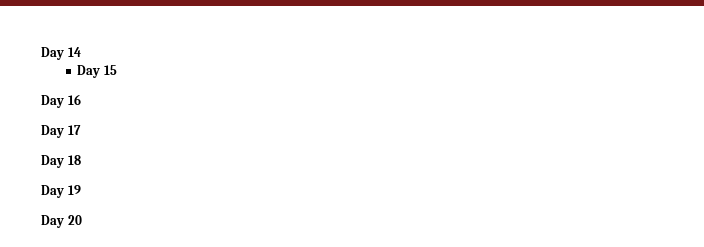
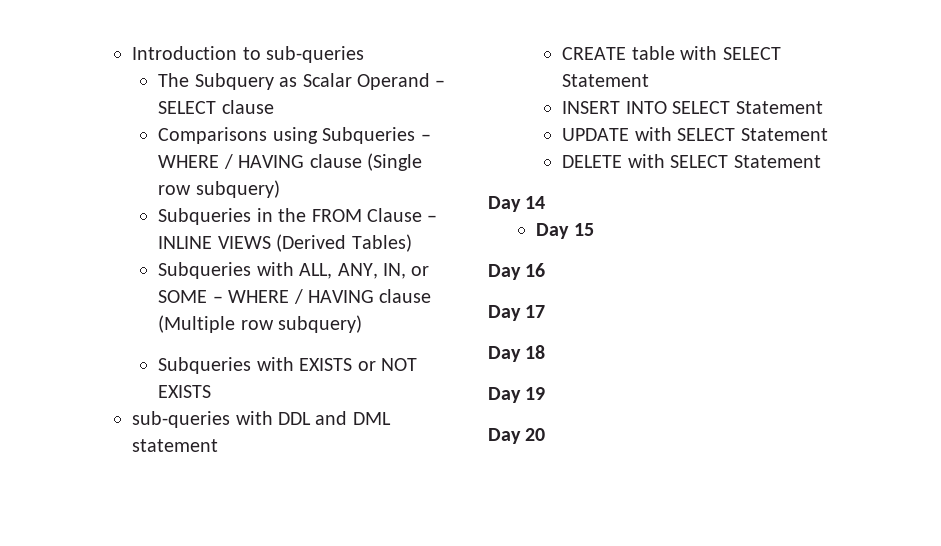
+ Introduction to sub-queries
+ The Subquery as Scalar Operand – SELECT clause
+ Comparisons using Subqueries – WHERE / HAVING clause (Single row subquery)
+ Subqueries in the FROM Clause – INLINE VIEWS (Derived Tables)
+ Subqueries with ALL, ANY, IN, or SOME – WHERE / HAVING clause (Multiple row subquery)
+ Subqueries with EXISTS or NOT EXISTS
+ sub-queries with DDL and DML statement
+ CREATE table with SELECT Statement
+ INSERT INTO SELECT Statement
+ UPDATE with SELECT Statement
+ DELETE with SELECT Statement

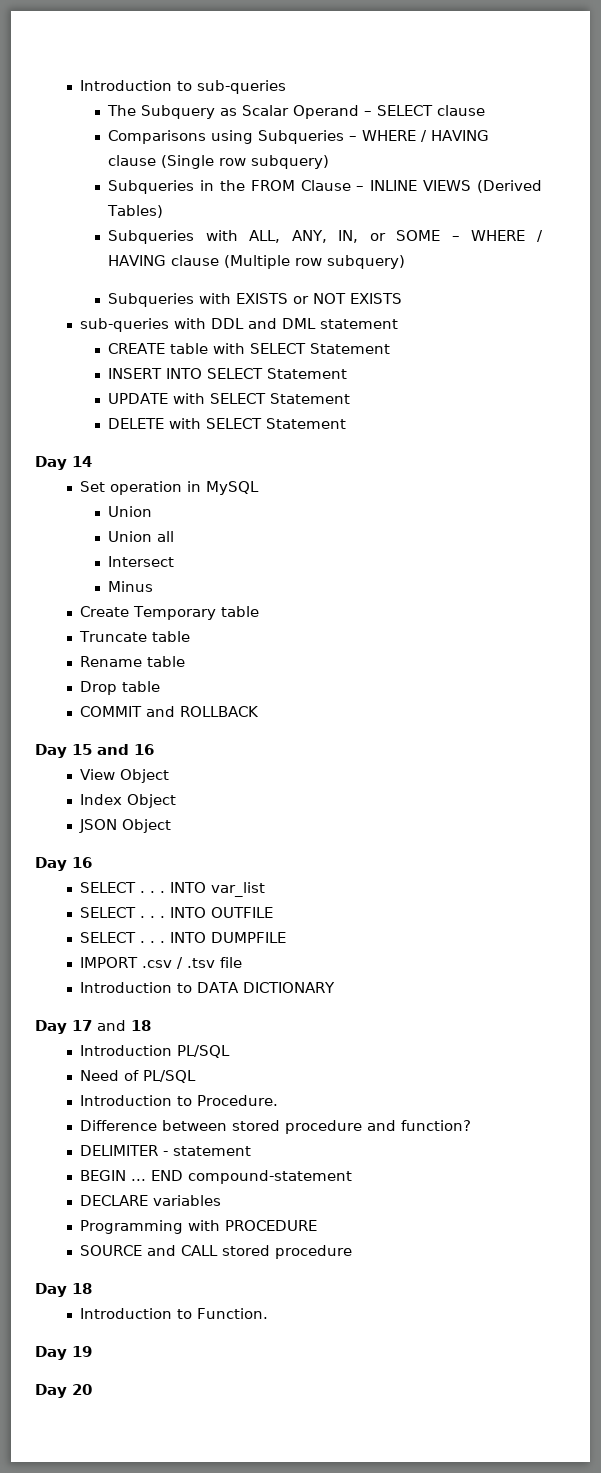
- Day 15
+ Set operation in MySQL
+ Union
+ Union all
+ Intersect
+ Minus
+ Create Temporary table
+ Truncate table
+ Rename table
+ Drop table
+ COMMIT and ROLLBACK
+ Day 15 and 16
+ View Object
+ Index Object
+ JSON Object
  Day 16
- Day 17
+ SELECT . . . INTO var_list
+ SELECT . . . INTO OUTFILE
+ SELECT . . . INTO DUMPFILE
+ IMPORT .csv / .tsv file
+ Introduction to DATA DICTIONARY
+ Day 17 and 18
+ Introduction PL/SQL
+ Need of PL/SQL
+ Introduction to Procedure.
+ Difference between stored procedure and function?
+ DELIMITER - statement
+ BEGIN ... END compound-statement
+ DECLARE variables
+ Programming with PROCEDURE
+ SOURCE and CALL stored procedure
+ Introduction to Function.

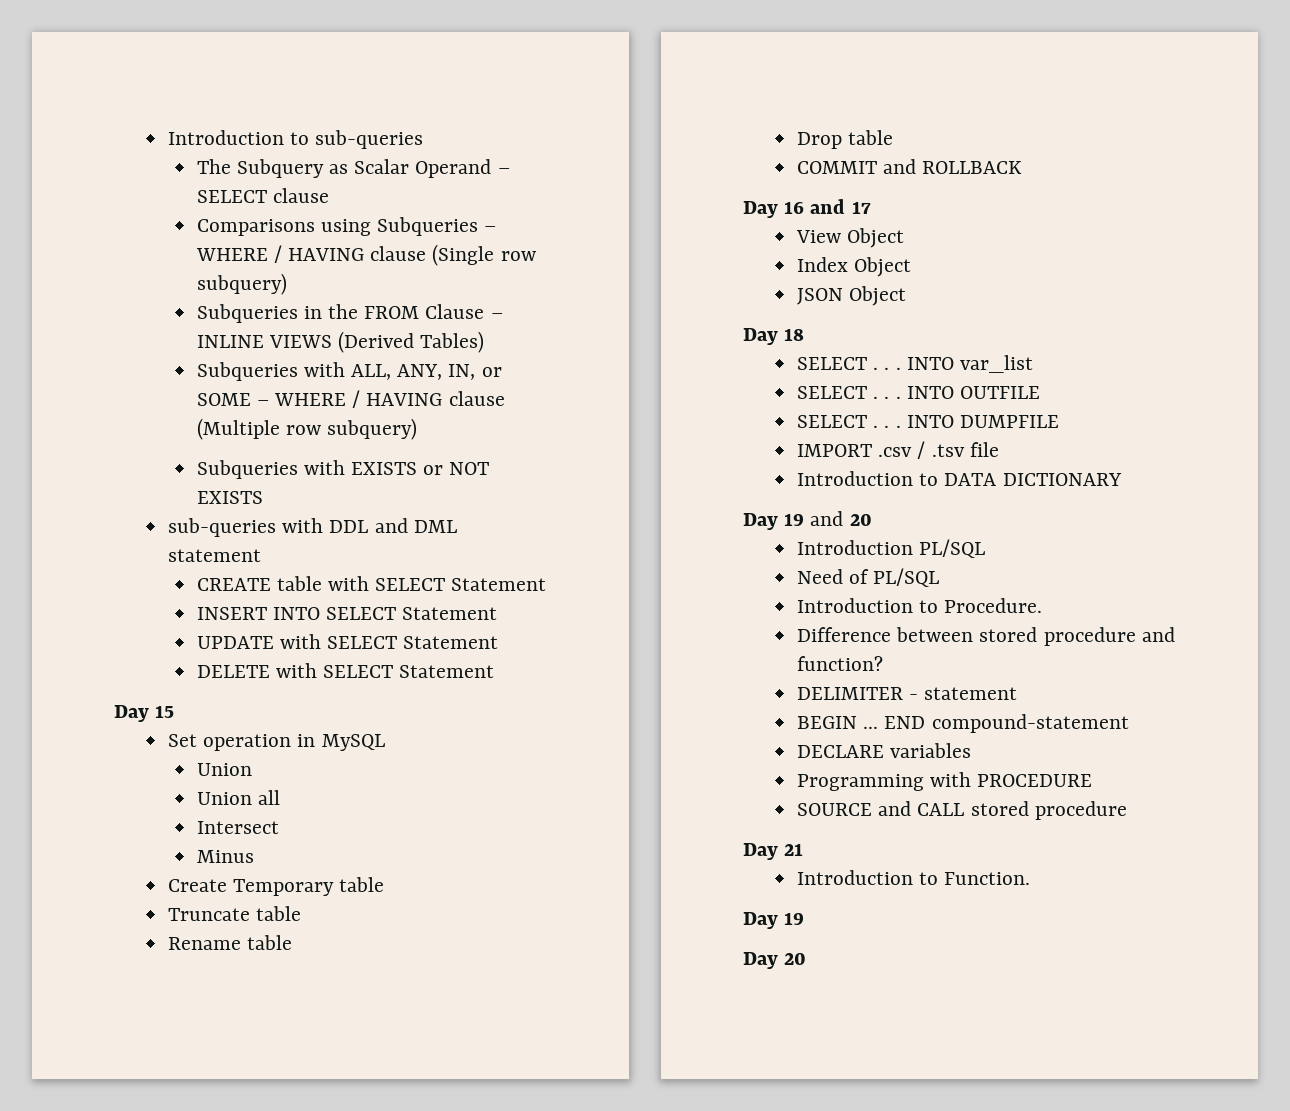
- Day 14
+ Day 15
- Day 15 and 16
+ Day 16 and 17
- Day 16
+ Day 18
- Day 17 and 18
+ Day 19 and 20
- Day 18
+ Day 21

